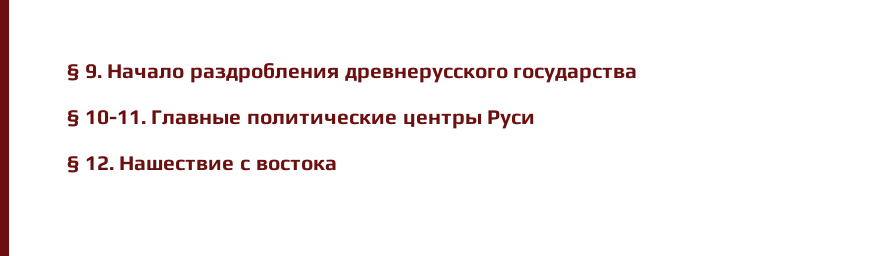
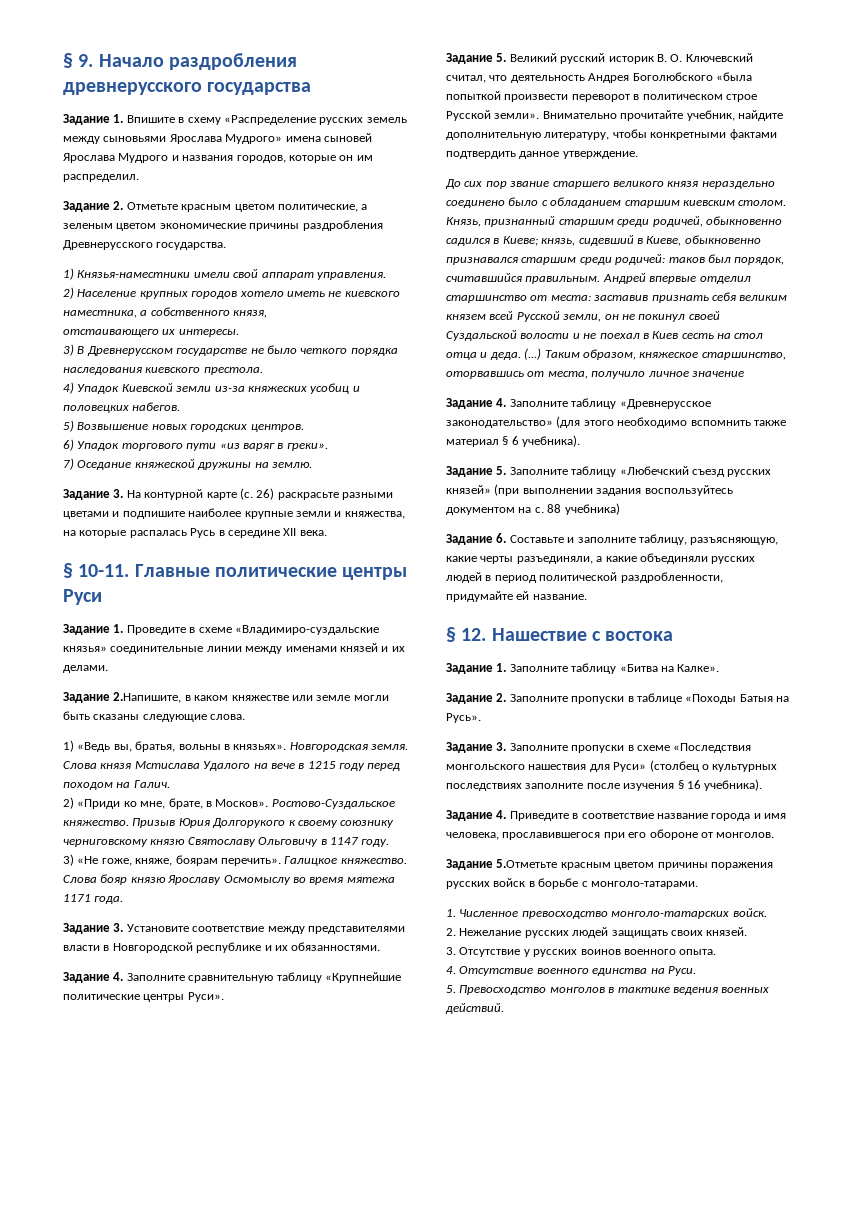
+ Задание 1. Впишите в схему «Распределение русских земель между сыновьями Ярослава Мудрого» имена сыновей Ярослава Мудрого и названия городов, которые он им распределил.
+ Задание 2. Отметьте красным цветом политические, а зеленым цветом экономические причины раздробления Древнерусского государства.
+ 1) Князья-наместники имели свой аппарат управления.
+ 2) Население крупных городов хотело иметь не киевского наместника, а собственного князя,
+ отстаивающего их интересы.
+ 3) В Древнерусском государстве не было четкого порядка наследования киевского престола.
+ 4) Упадок Киевской земли из-за княжеских усобиц и половецких набегов.
+ 5) Возвышение новых городских центров.
+ 6) Упадок торгового пути «из варяг в греки».
+ 7) Оседание княжеской дружины на землю.
+ Задание 3. На контурной карте (с. 26) раскрасьте разными цветами и подпишите наиболее крупные земли и княжества, на которые распалась Русь в середине XII века.
+ Задание 1. Проведите в схеме «Владимиро-суздальские князья» соединительные линии между именами князей и их делами.
+ Задание 2.Напишите, в каком княжестве или земле могли быть сказаны следующие слова.
+ 1) «Ведь вы, братья, вольны в князьях». Новгородская земля. Слова князя Мстислава Удалого на вече в 1215 году перед походом на Галич.
+ 2) «Приди ко мне, брате, в Москов». Ростово-Суздальское княжество. Призыв Юрия Долгорукого к своему союзнику черниговскому князю Святославу Ольговичу в 1147 году.
+ 3) «Не гоже, княже, боярам перечить». Галицкое княжество. Слова бояр князю Ярославу Осмомыслу во время мятежа 1171 года.
+ Задание 3. Установите соответствие между представителями власти в Новгородской республике и их обязанностями.
+ Задание 4. Заполните сравнительную таблицу «Крупнейшие политические центры Руси».
+ Задание 5. Великий русский историк В. О. Ключевский считал, что деятельность Андрея Боголюбского «была попыткой произвести переворот в политическом строе Русской земли». Внимательно прочитайте учебник, найдите дополнительную литературу, чтобы конкретными фактами подтвердить данное утверждение.
+ До сих пор звание старшего великого князя нераздельно соединено было с обладанием старшим киевским столом. Князь, признанный старшим среди родичей, обыкновенно садился в Киеве; князь, сидевший в Киеве, обыкновенно признавался старшим среди родичей: таков был порядок, считавшийся правильным. Андрей впервые отделил старшинство от места: заставив признать себя великим князем всей Русской земли, он не покинул своей Суздальской волости и не поехал в Киев сесть на стол отца и деда. (...) Таким образом, княжеское старшинство, оторвавшись от места, получило личное значение
+ Задание 4. Заполните таблицу «Древнерусское законодательство» (для этого необходимо вспомнить также материал § 6 учебника).
+ Задание 5. Заполните таблицу «Любечский съезд русских князей» (при выполнении задания воспользуйтесь документом на с. 88 учебника)
+ Задание 6. Составьте и заполните таблицу, разъясняющую, какие черты разъединяли, а какие объединяли русских людей в период политической раздробленности, придумайте ей название.
+ Задание 1. Заполните таблицу «Битва на Калке».
+ Задание 2. Заполните пропуски в таблице «Походы Батыя на Русь».
+ Задание 3. Заполните пропуски в схеме «Последствия монгольского нашествия для Руси» (столбец о культурных последствиях заполните после изучения § 16 учебника).
+ Задание 4. Приведите в соответствие название города и имя человека, прославившегося при его обороне от монголов.
+ Задание 5.Отметьте красным цветом причины поражения русских войск в борьбе с монголо-татарами.
+ 1. Численное превосходство монголо-татарских войск.
+ 2. Нежелание русских людей защищать своих князей.
+ 3. Отсутствие у русских воинов военного опыта.
+ 4. Отсутствие военного единства на Руси.
+ 5. Превосходство монголов в тактике ведения военных действий.

